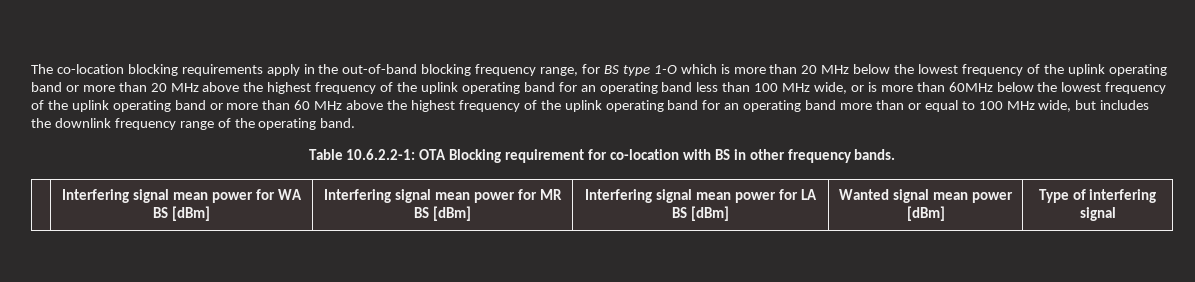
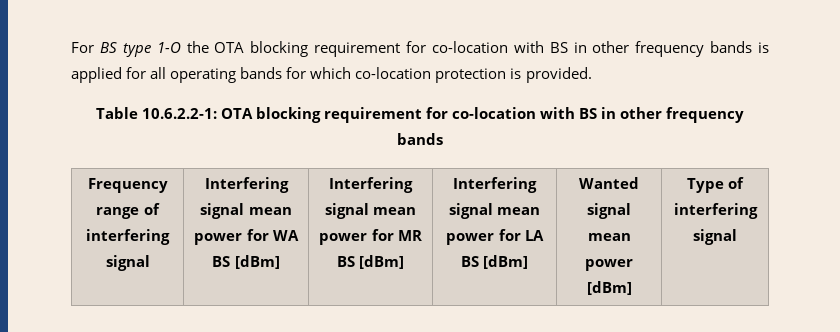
- The co-location blocking requirements apply in the out-of-band blocking frequency range, for BS type 1-O which is more than 20 MHz below the lowest frequency of the uplink operating band or more than 20 MHz above the highest frequency of the uplink operating band for an operating band less than 100 MHz wide, or is more than 60MHz below the lowest frequency of the uplink operating band or more than 60 MHz above the highest frequency of the uplink operating band for an operating band more than or equal to 100 MHz wide, but includes the downlink frequency range of the operating band.
- Table 10.6.2.2-1: OTA Blocking requirement for co-location with BS in other frequency bands.
- | Interfering signal mean power for WA BS [dBm] | Interfering signal mean power for MR BS [dBm] | Interfering signal mean power for LA BS [dBm] | Wanted signal mean power [dBm] | Type of interfering signal
+ For BS type 1-O the OTA blocking requirement for co-location with BS in other frequency bands is applied for all operating bands for which co-location protection is provided.
+ Table 10.6.2.2-1: OTA blocking requirement for co-location with BS in other frequency bands
+ Frequency range of interfering signal | Interfering signal mean power for WA BS [dBm] | Interfering signal mean power for MR BS [dBm] | Interfering signal mean power for LA BS [dBm] | Wanted signal mean power [dBm] | Type of interfering signal

